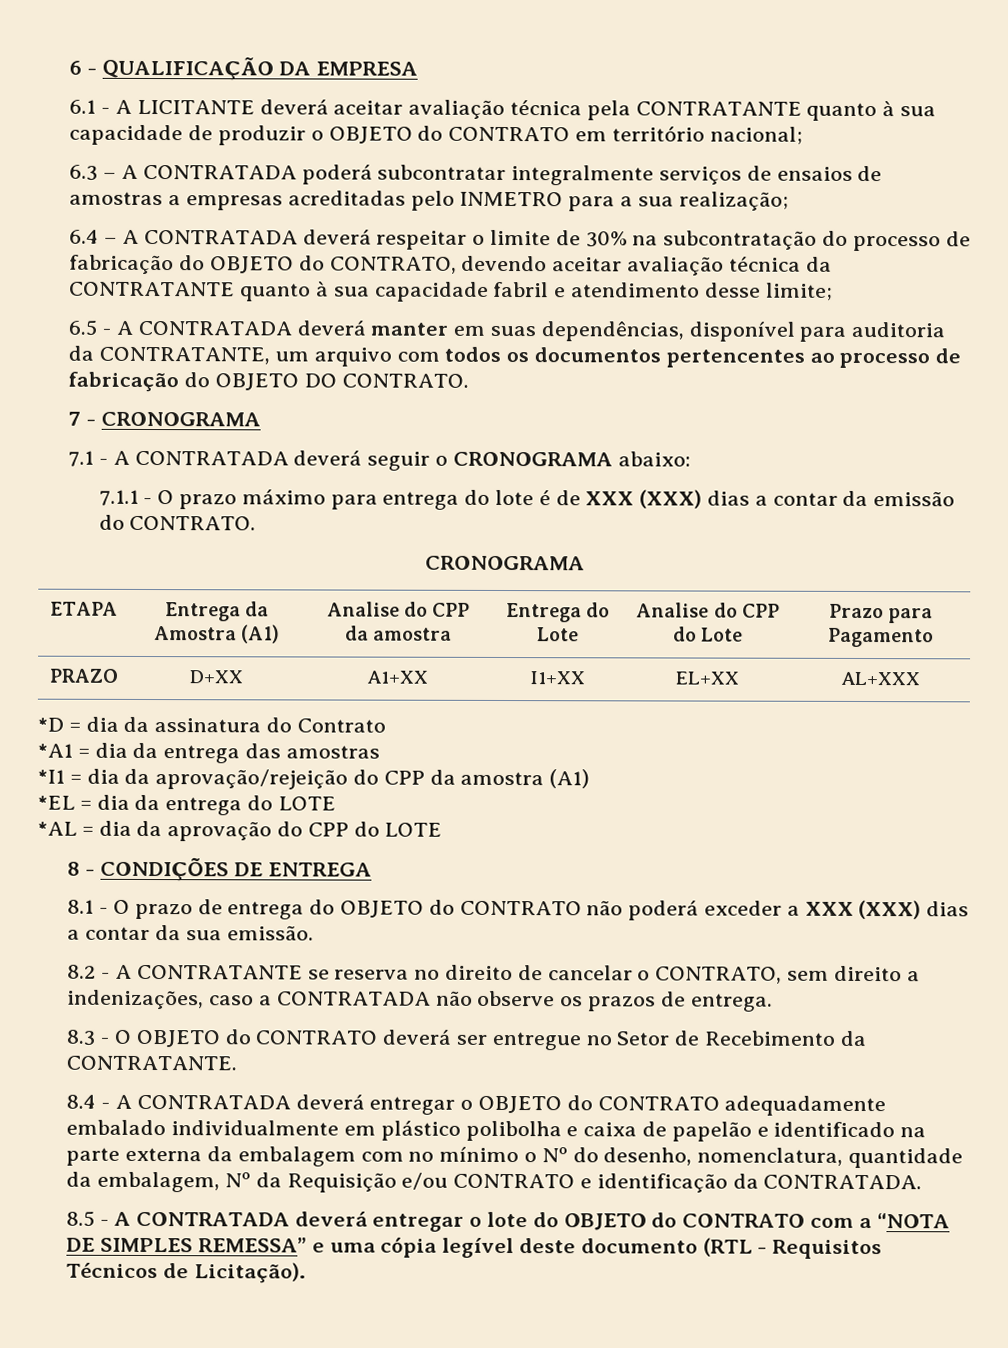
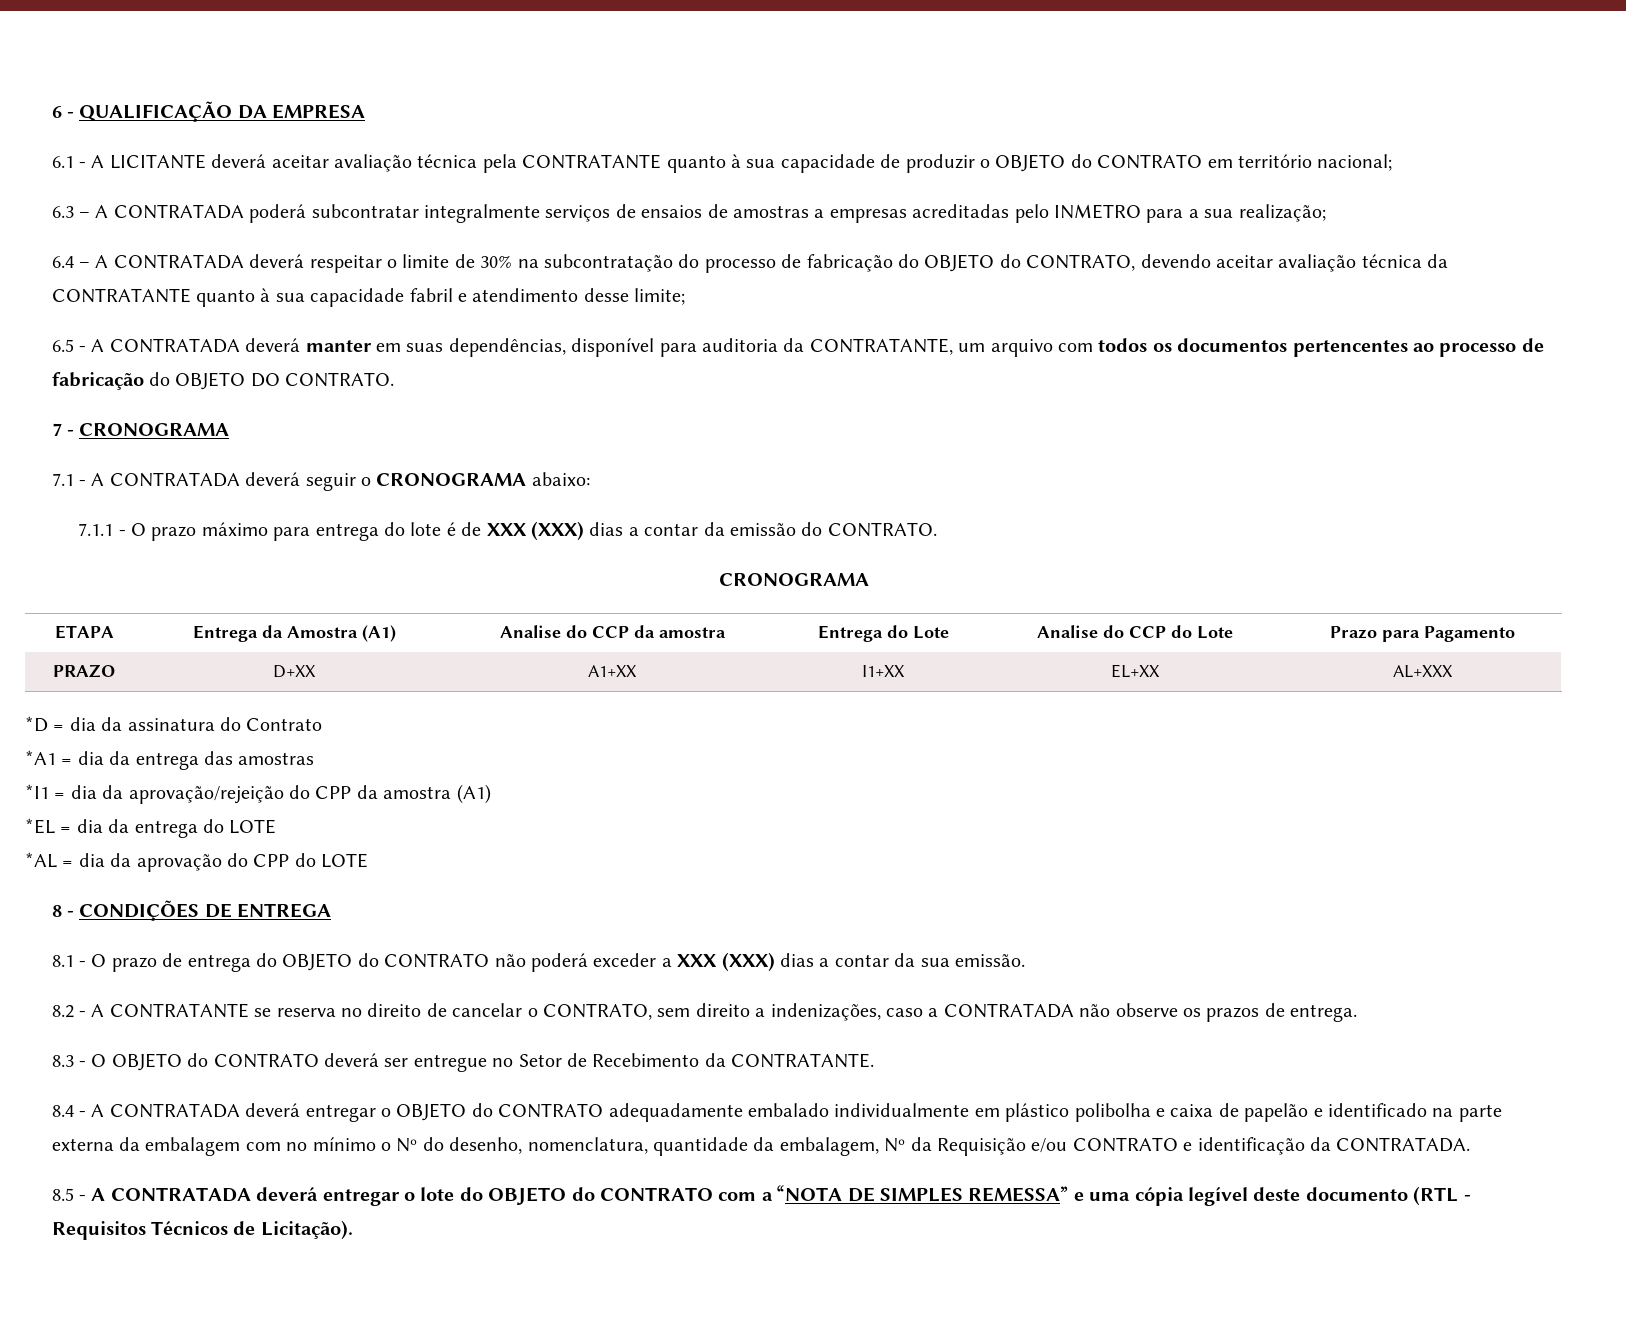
- ETAPA | Entrega da Amostra (A1) | Analise do CPP da amostra | Entrega do Lote | Analise do CPP do Lote | Prazo para Pagamento
+ ETAPA | Entrega da Amostra (A1) | Analise do CCP da amostra | Entrega do Lote | Analise do CCP do Lote | Prazo para Pagamento

